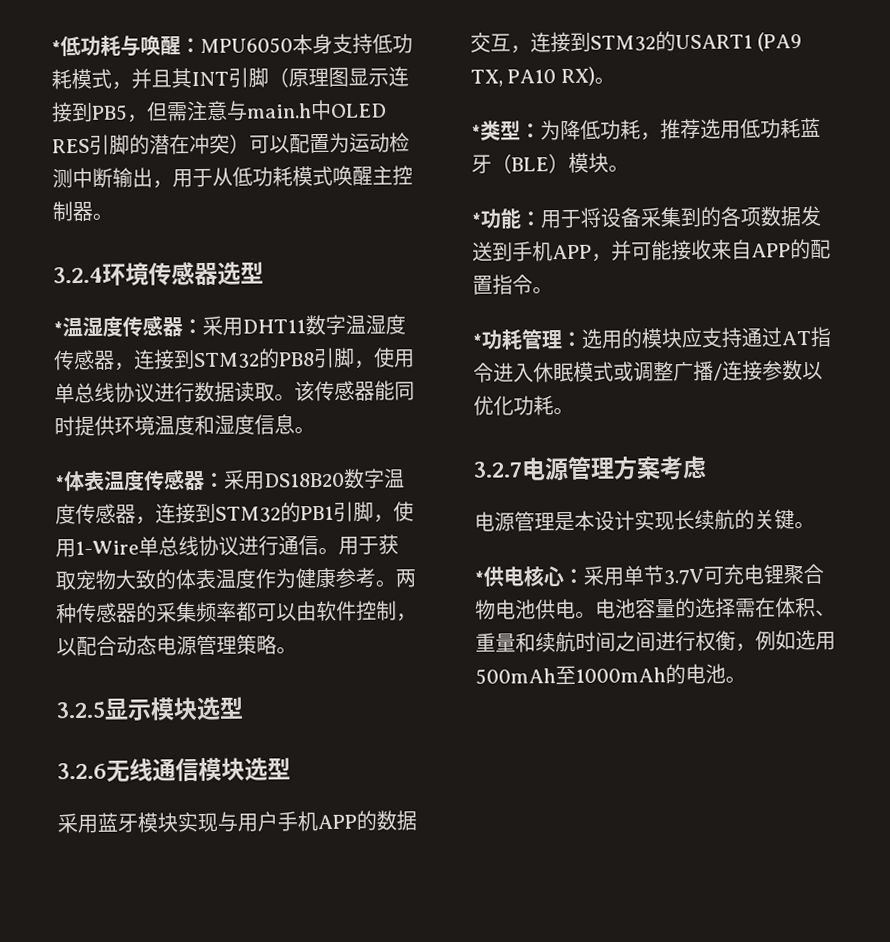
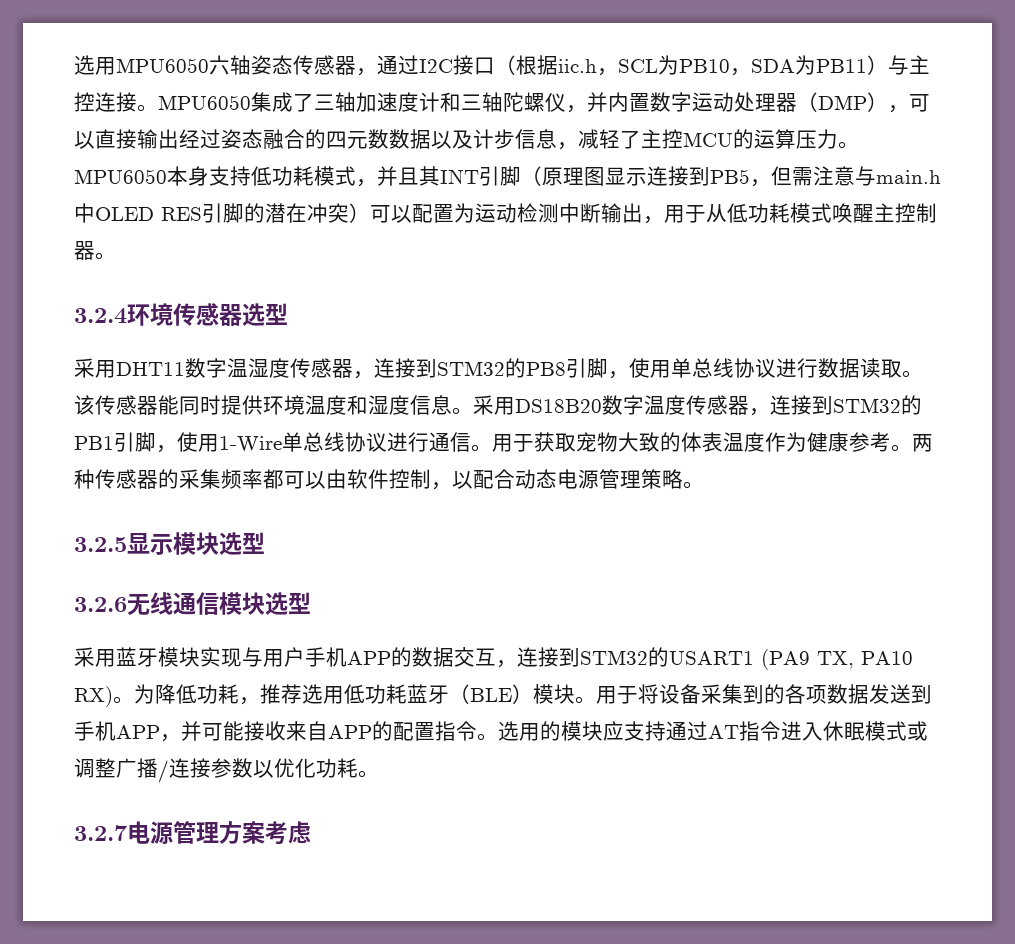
- *低功耗与唤醒：MPU6050本身支持低功耗模式，并且其INT引脚（原理图显示连接到PB5，但需注意与main.h中OLED RES引脚的潜在冲突）可以配置为运动检测中断输出，用于从低功耗模式唤醒主控制器。
+ 选用MPU6050六轴姿态传感器，通过I2C接口（根据iic.h，SCL为PB10，SDA为PB11）与主控连接。MPU6050集成了三轴加速度计和三轴陀螺仪，并内置数字运动处理器（DMP），可以直接输出经过姿态融合的四元数数据以及计步信息，减轻了主控MCU的运算压力。MPU6050本身支持低功耗模式，并且其INT引脚（原理图显示连接到PB5，但需注意与main.h中OLED RES引脚的潜在冲突）可以配置为运动检测中断输出，用于从低功耗模式唤醒主控制器。
- *温湿度传感器：采用DHT11数字温湿度传感器，连接到STM32的PB8引脚，使用单总线协议进行数据读取。
+ 采用DHT11数字温湿度传感器，连接到STM32的PB8引脚，使用单总线协议进行数据读取。
- 该传感器能同时提供环境温度和湿度信息。
- *体表温度传感器：采用DS18B20数字温度传感器，连接到STM32的PB1引脚，使用1-Wire单总线协议进行通信。
+ 该传感器能同时提供环境温度和湿度信息。采用DS18B20数字温度传感器，连接到STM32的PB1引脚，使用1-Wire单总线协议进行通信。
- 采用蓝牙模块实现与用户手机APP的数据交互，连接到STM32的USART1 (PA9 TX, PA10 RX)。
- *类型：为降低功耗，推荐选用低功耗蓝牙（BLE）模块。
- *功能：
+ 采用蓝牙模块实现与用户手机APP的数据交互，连接到STM32的USART1 (PA9 TX, PA10 RX)。为降低功耗，推荐选用低功耗蓝牙（BLE）模块。
- 用于将设备采集到的各项数据发送到手机APP，并可能接收来自APP的配置指令。
- *功耗管理：选用的模块应支持通过AT指令进入休眠模式或调整广播/连接参数以优化功耗。
+ 用于将设备采集到的各项数据发送到手机APP，并可能接收来自APP的配置指令。选用的模块应支持通过AT指令进入休眠模式或调整广播/连接参数以优化功耗。
- 电源管理是本设计实现长续航的关键。
- *供电核心：采用单节3.7V可充电锂聚合物电池供电。电池容量的选择需在体积、重量和续航时间之间进行权衡，例如选用500mAh至1000mAh的电池。

